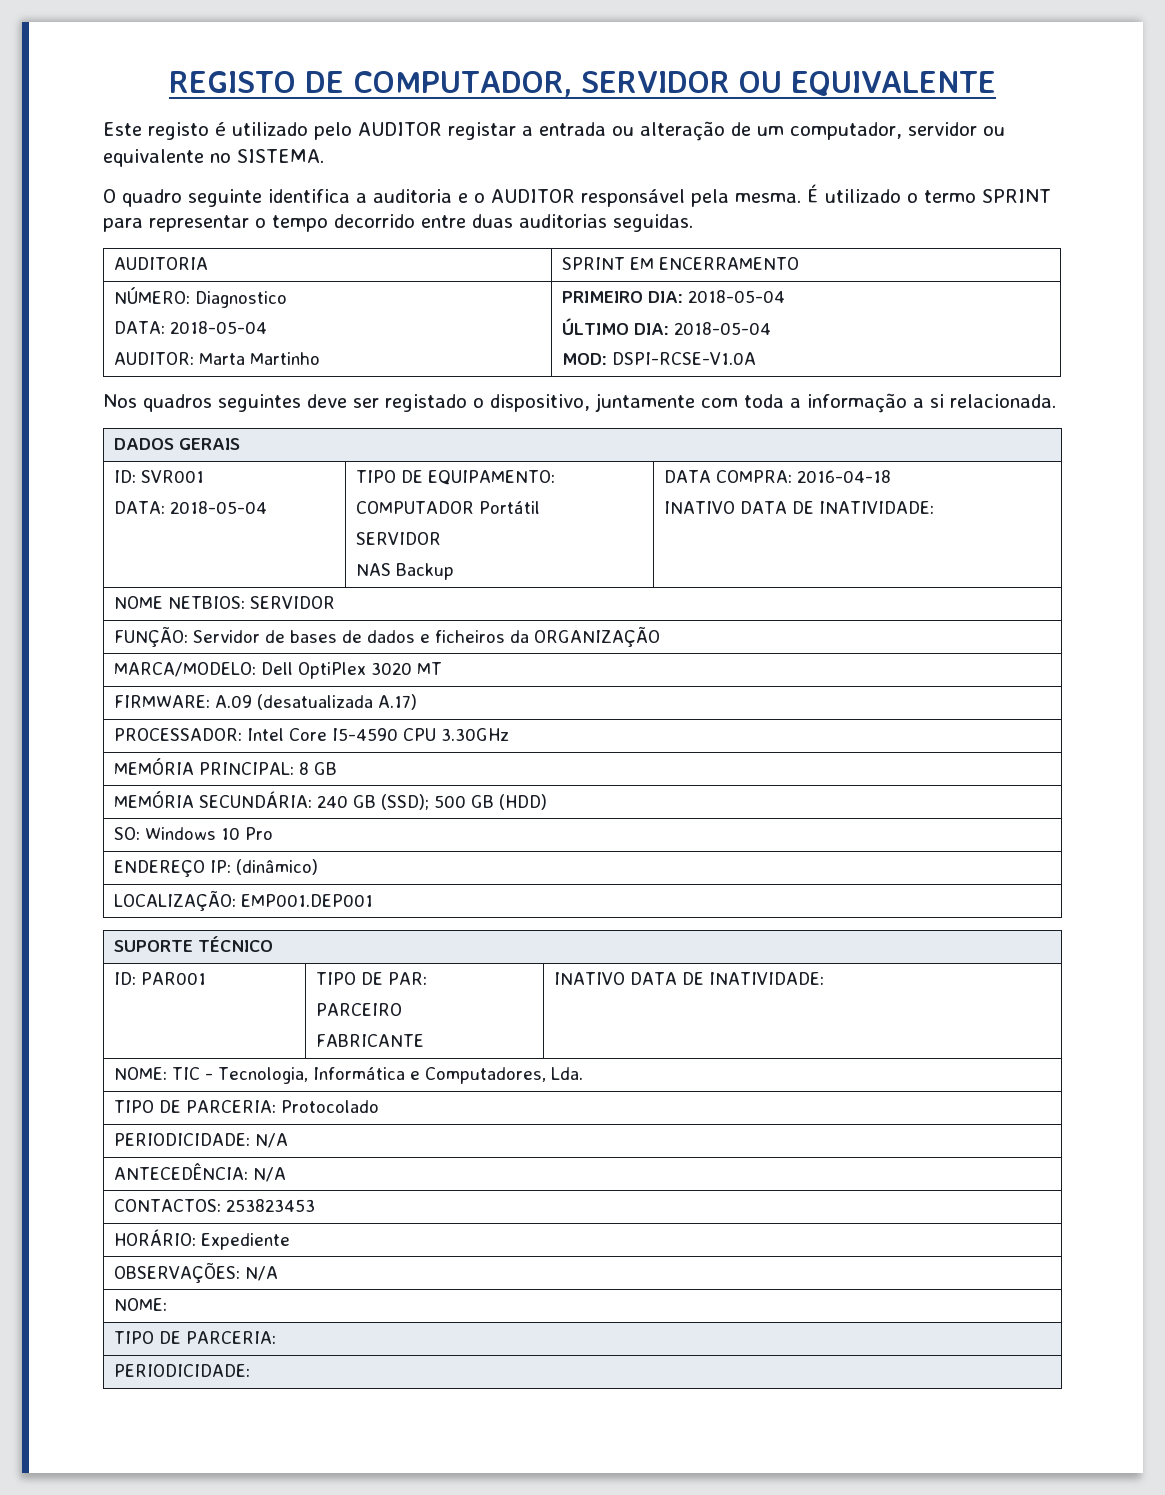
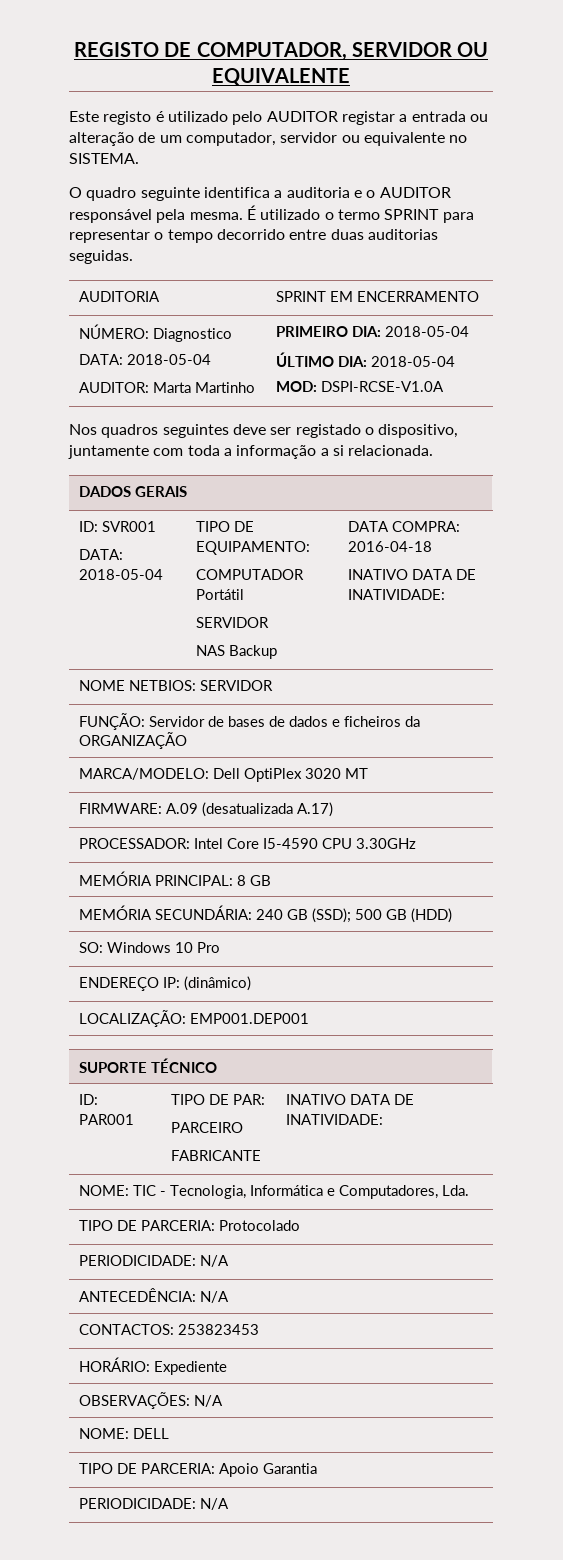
  OBSERVAÇÕES: N/A
- NOME:
- TIPO DE PARCERIA:
- PERIODICIDADE:
+ NOME: DELL
+ TIPO DE PARCERIA: Apoio Garantia
+ PERIODICIDADE: N/A

